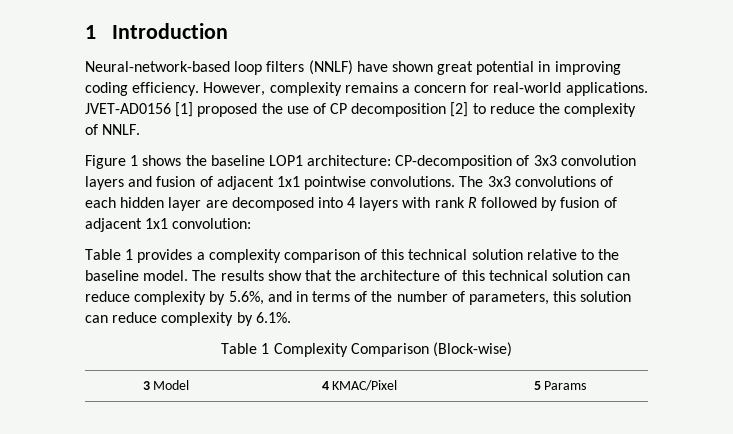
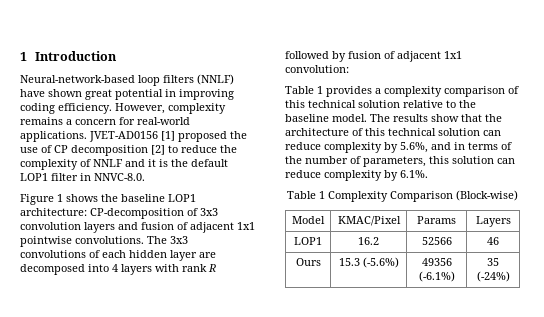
- JVET-AD0156 [1] proposed the use of CP decomposition [2] to reduce the complexity of NNLF.
+ JVET-AD0156 [1] proposed the use of CP decomposition [2] to reduce the complexity of NNLF and it is the default LOP1 filter in NNVC-8.0.
- 3 Model | 4 KMAC/Pixel | 5 Params
+ Model | KMAC/Pixel | Params | Layers
+ LOP1 | 16.2 | 52566 | 46
+ Ours | 15.3 (-5.6%) | 49356 (-6.1%) | 35 (-24%)

